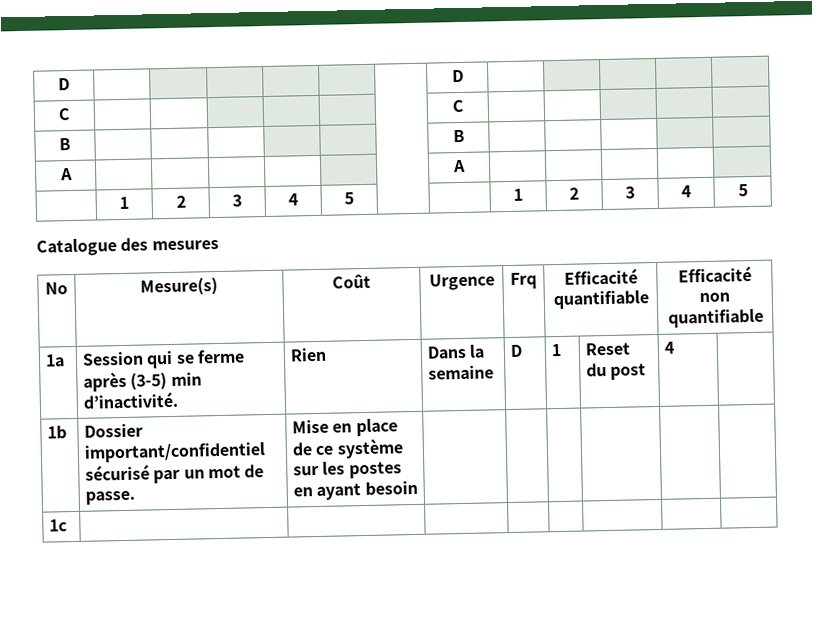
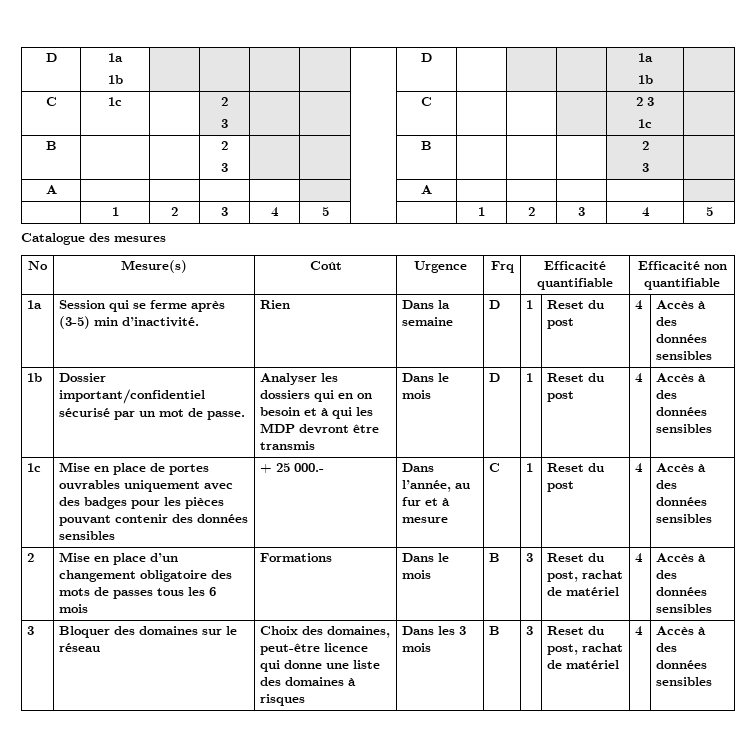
- D | | | | | | | D | | | | |
- C | | | | | | | C | | | | |
- B | | | | | | | B | | | | |
+ D | 1a
+ 1b | | | | | | D | | | | 1a
+ 1b |
+ C | 1c | | 2
+ 3 | | | | C | | | | 2 3
+ 1c |
+ B | | | 2
+ 3 | | | | B | | | | 2
+ 3 |
- 1a | Session qui se ferme après (3-5) min d’inactivité. | Rien | Dans la semaine | D | 1 | Reset du post | 4 |
+ 1a | Session qui se ferme après (3-5) min d’inactivité. | Rien | Dans la semaine | D | 1 | Reset du post | 4 | Accès à des données sensibles
- 1b | Dossier important/confidentiel sécurisé par un mot de passe. | Mise en place de ce système sur les postes en ayant besoin | | | | | |
- 1c | | | | | | | |
+ 1b | Dossier important/confidentiel sécurisé par un mot de passe. | Analyser les dossiers qui en on besoin et à qui les MDP devront être transmis | Dans le mois | D | 1 | Reset du post | 4 | Accès à des données sensibles
+ 1c | Mise en place de portes ouvrables uniquement avec des badges pour les pièces pouvant contenir des données sensibles | + 25 000.- | Dans l’année, au fur et à mesure | C | 1 | Reset du post | 4 | Accès à des données sensibles
+ 2 | Mise en place d’un changement obligatoire des mots de passes tous les 6 mois | Formations | Dans le mois | B | 3 | Reset du post, rachat de matériel | 4 | Accès à des données sensibles
+ 3 | Bloquer des domaines sur le réseau | Choix des domaines, peut-être licence qui donne une liste des domaines à risques | Dans les 3 mois | B | 3 | Reset du post, rachat de matériel | 4 | Accès à des données sensibles

